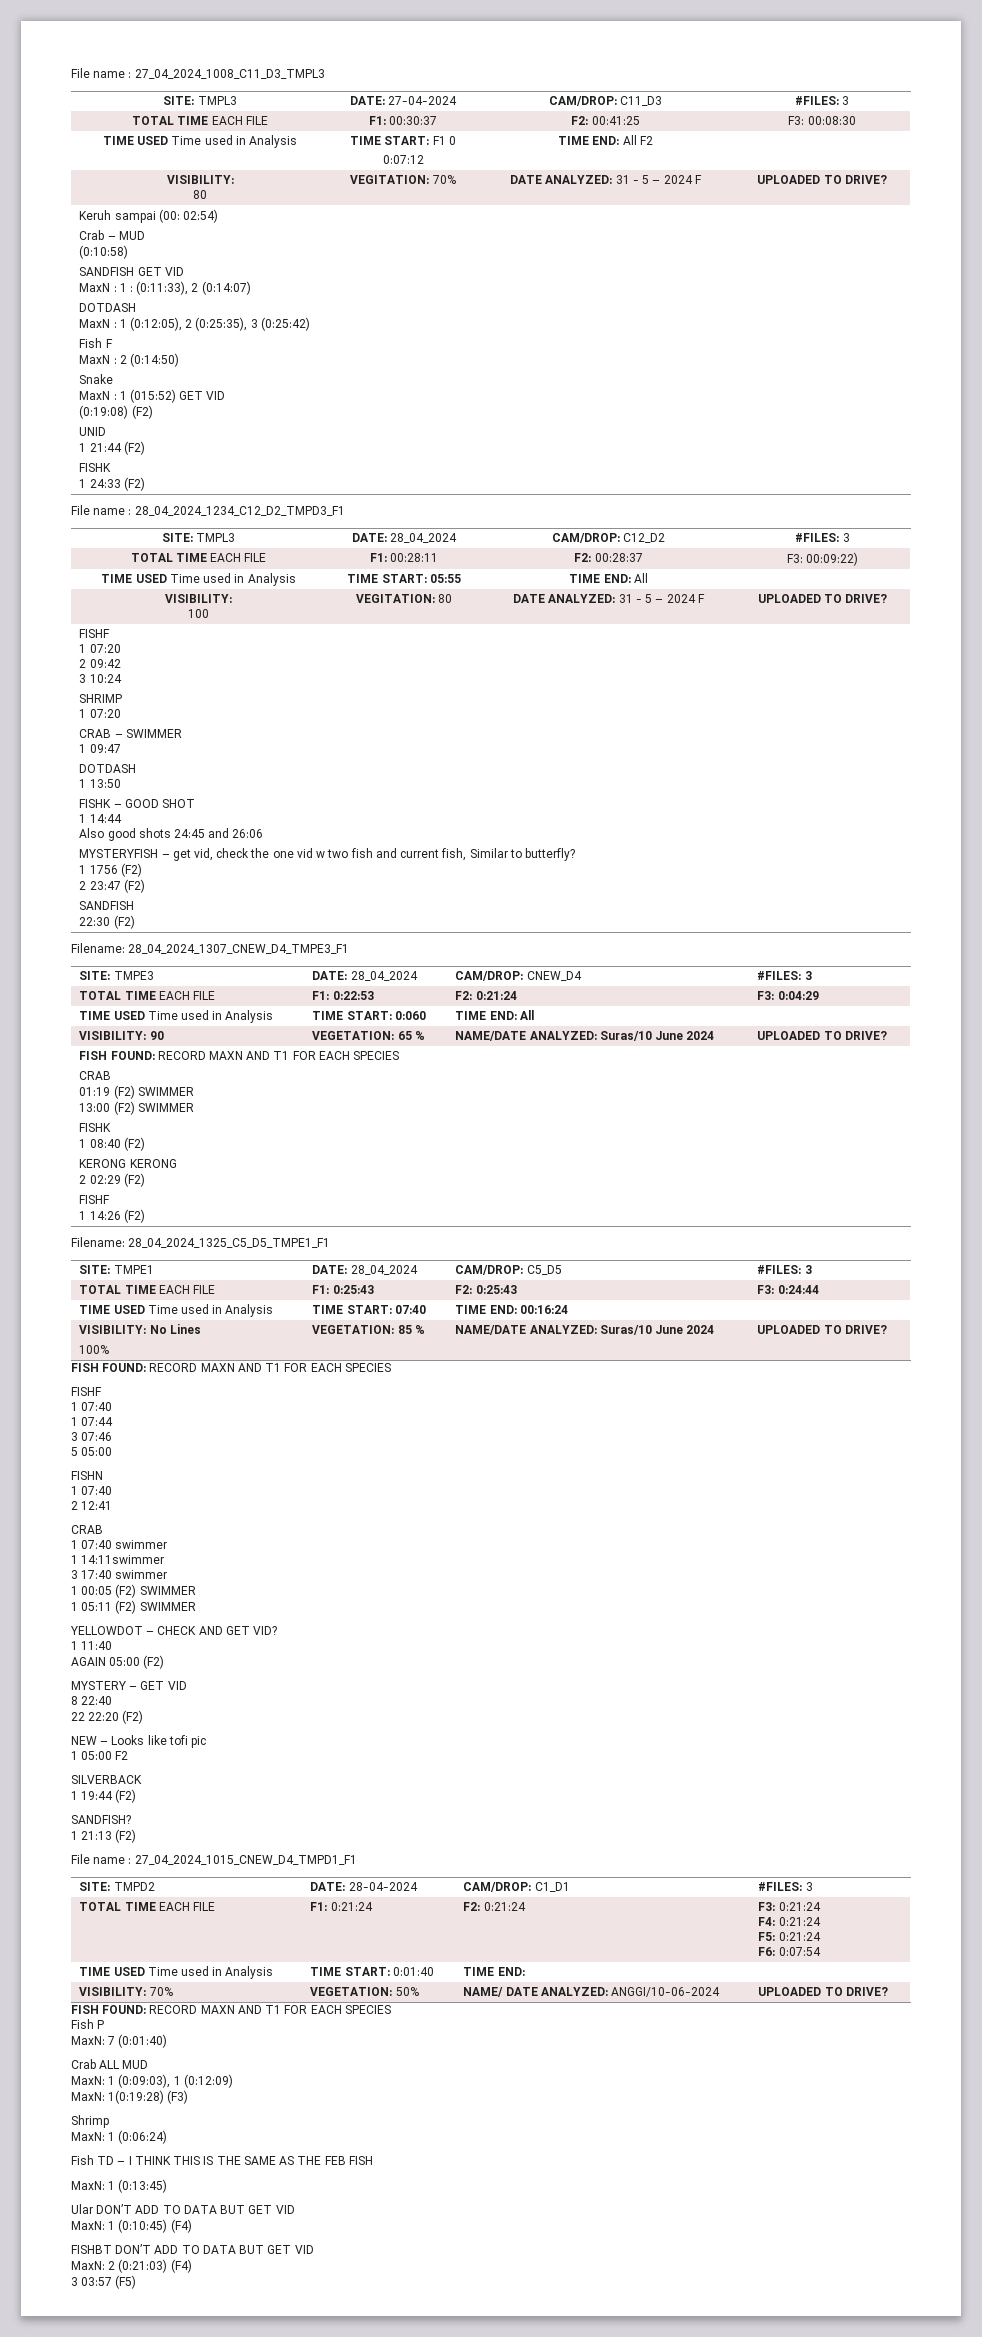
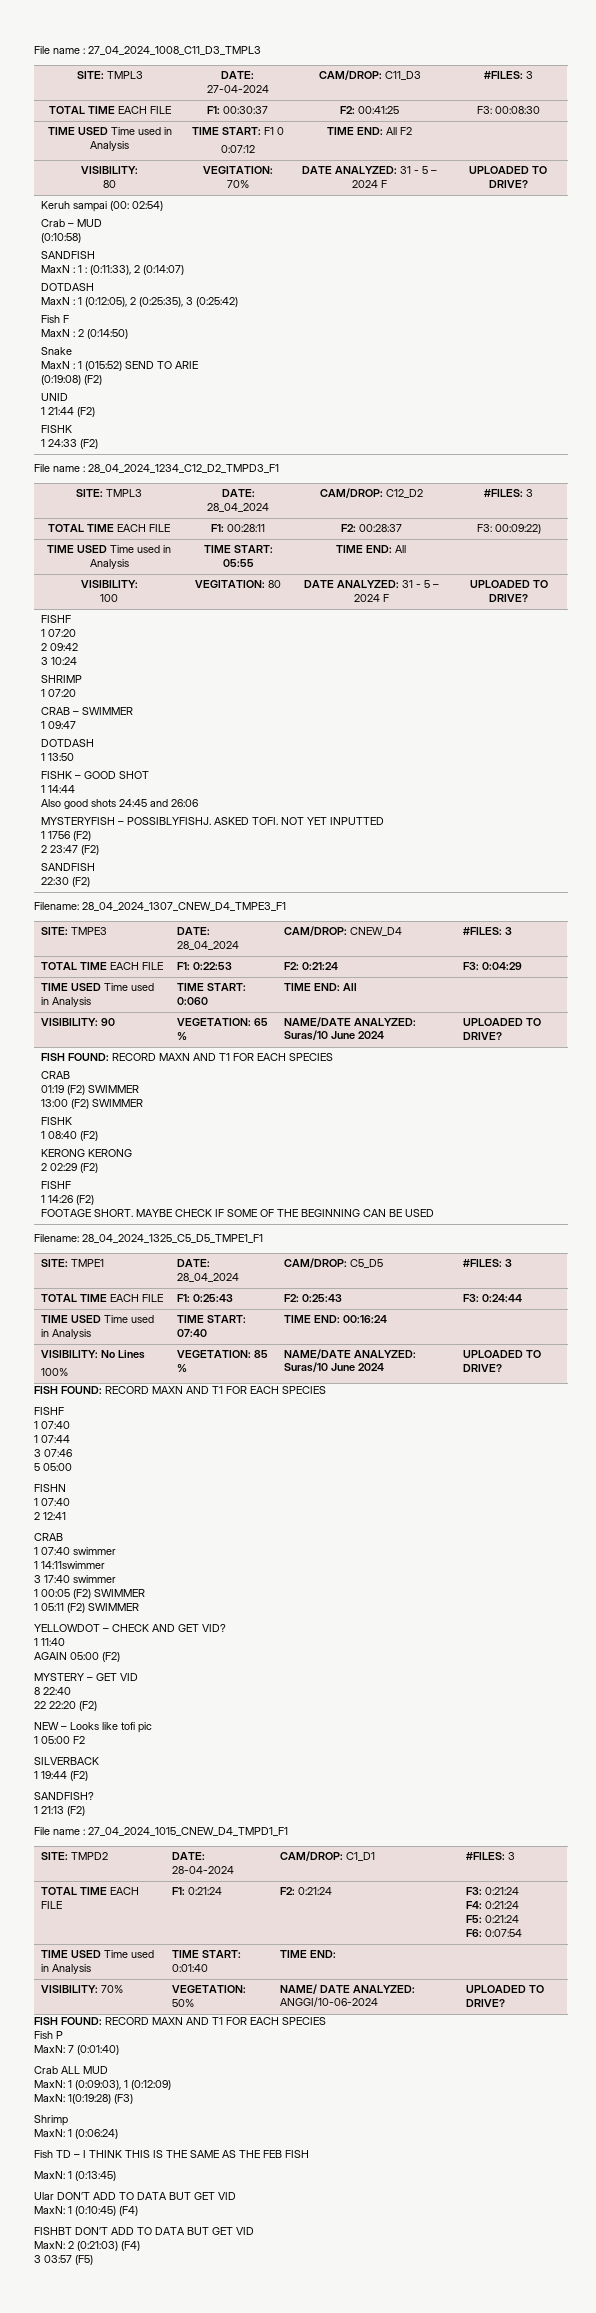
  (0:10:58)
- SANDFISH GET VID
+ SANDFISH
- MaxN : 1 (015:52) GET VID
+ MaxN : 1 (015:52) SEND TO ARIE
- MYSTERYFISH – get vid, check the one vid w two fish and current fish, Similar to butterfly?
+ MYSTERYFISH – POSSIBLYFISHJ. ASKED TOFI. NOT YET INPUTTED
+ FOOTAGE SHORT. MAYBE CHECK IF SOME OF THE BEGINNING CAN BE USED

